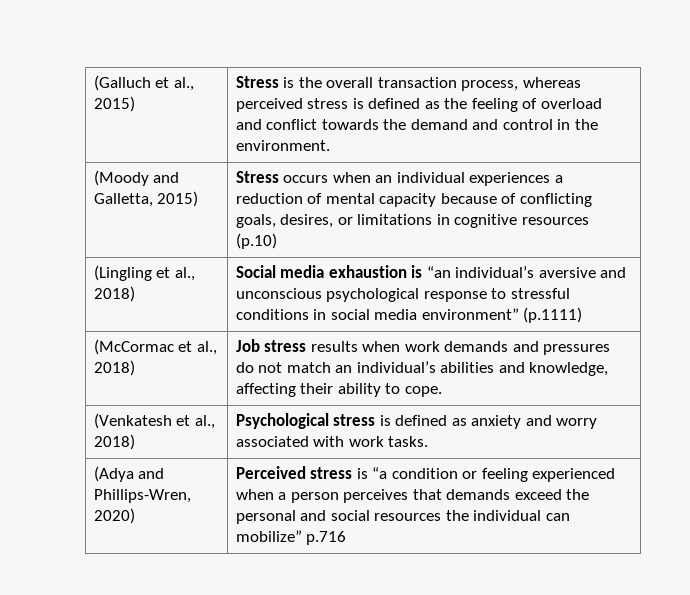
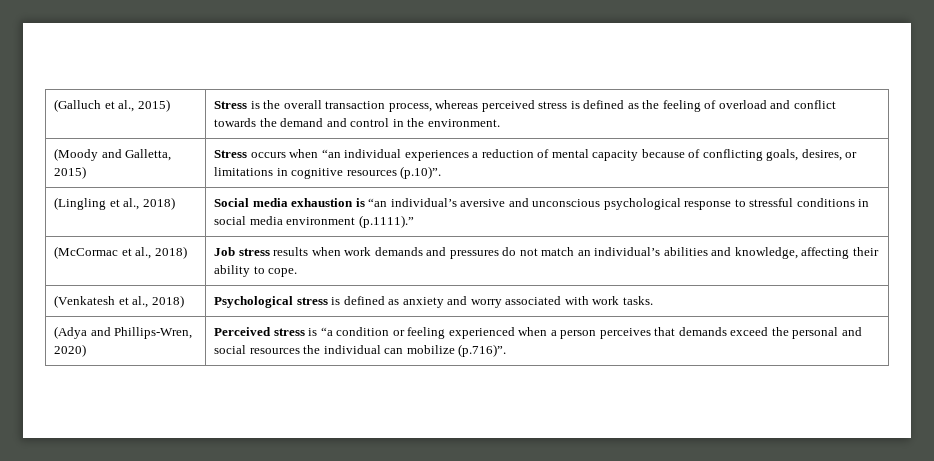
- (Moody and Galletta, 2015) | Stress occurs when an individual experiences a reduction of mental capacity because of conflicting goals, desires, or limitations in cognitive resources (p.10)
+ (Moody and Galletta, 2015) | Stress occurs when “an individual experiences a reduction of mental capacity because of conflicting goals, desires, or limitations in cognitive resources (p.10)”.
- (Lingling et al., 2018) | Social media exhaustion is “an individual’s aversive and unconscious psychological response to stressful conditions in social media environment” (p.1111)
+ (Lingling et al., 2018) | Social media exhaustion is “an individual’s aversive and unconscious psychological response to stressful conditions in social media environment (p.1111).”
- (Adya and Phillips-Wren, 2020) | Perceived stress is “a condition or feeling experienced when a person perceives that demands exceed the personal and social resources the individual can mobilize” p.716
+ (Adya and Phillips-Wren, 2020) | Perceived stress is “a condition or feeling experienced when a person perceives that demands exceed the personal and social resources the individual can mobilize (p.716)”.

